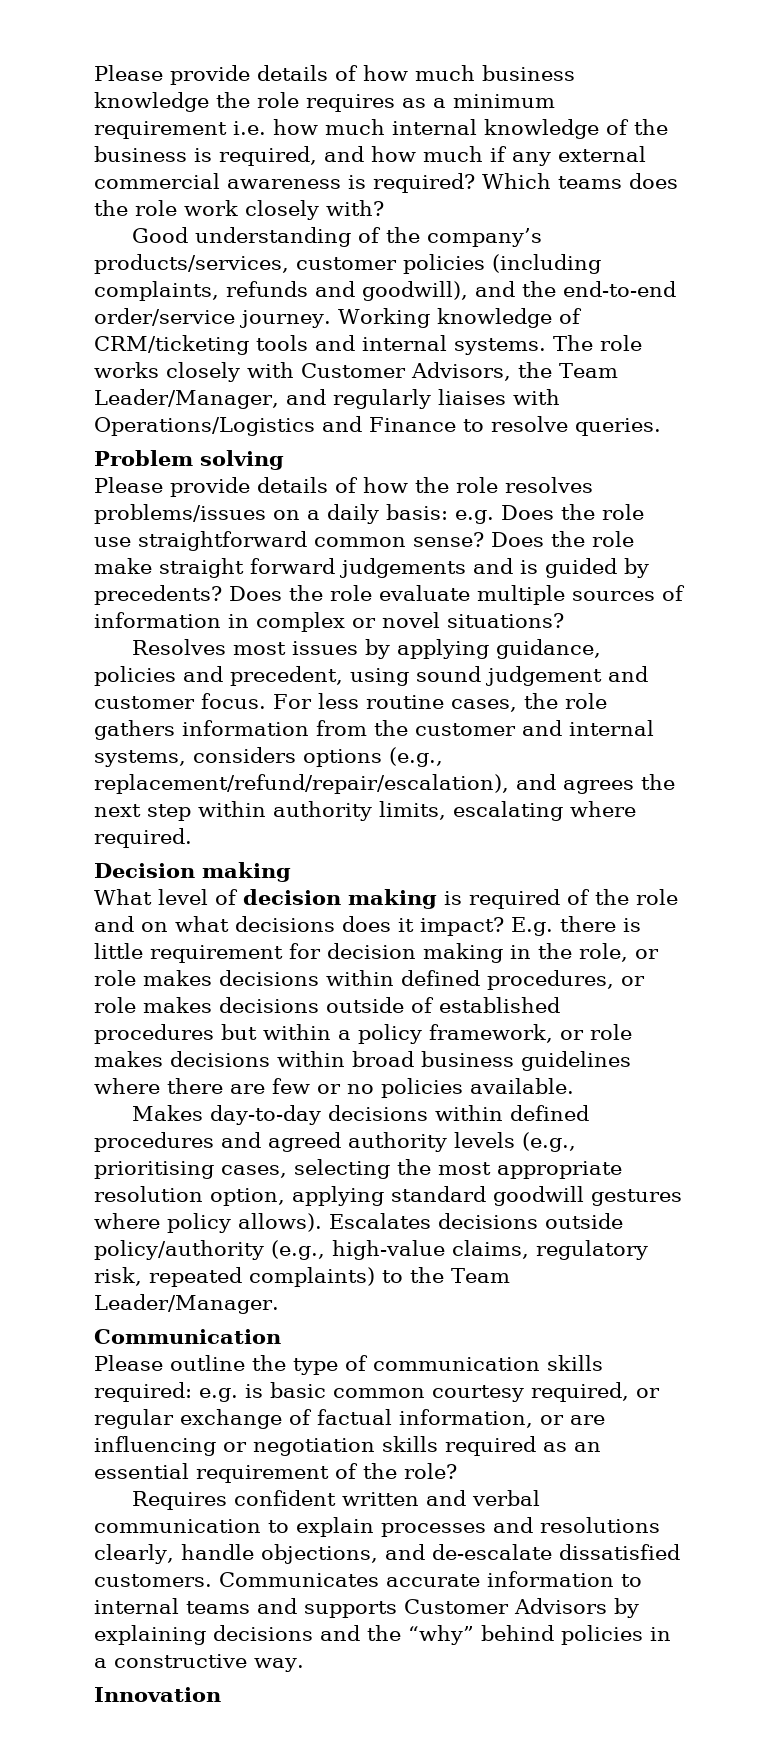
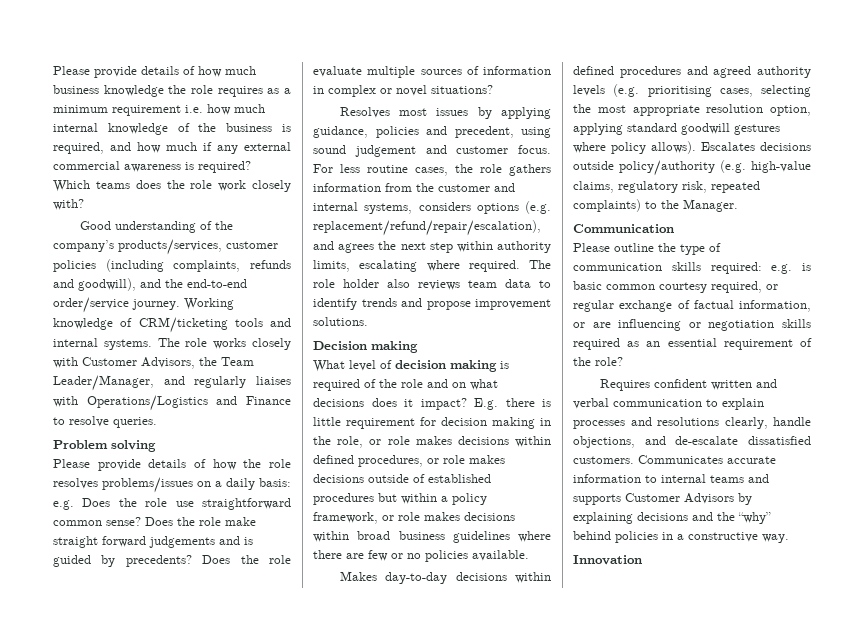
- For less routine cases, the role gathers information from the customer and internal systems, considers options (e.g., replacement/refund/repair/escalation), and agrees the next step within authority limits, escalating where required.
+ For less routine cases, the role gathers information from the customer and internal systems, considers options (e.g. replacement/refund/repair/escalation), and agrees the next step within authority limits, escalating where required. The role holder also reviews team data to identify trends and propose improvement solutions.
- Makes day-to-day decisions within defined procedures and agreed authority levels (e.g., prioritising cases, selecting the most appropriate resolution option, applying standard goodwill gestures where policy allows).
+ Makes day-to-day decisions within defined procedures and agreed authority levels (e.g. prioritising cases, selecting the most appropriate resolution option, applying standard goodwill gestures where policy allows).
- Escalates decisions outside policy/authority (e.g., high-value claims, regulatory risk, repeated complaints) to the Team Leader/Manager.
+ Escalates decisions outside policy/authority (e.g. high-value claims, regulatory risk, repeated complaints) to the Manager.

